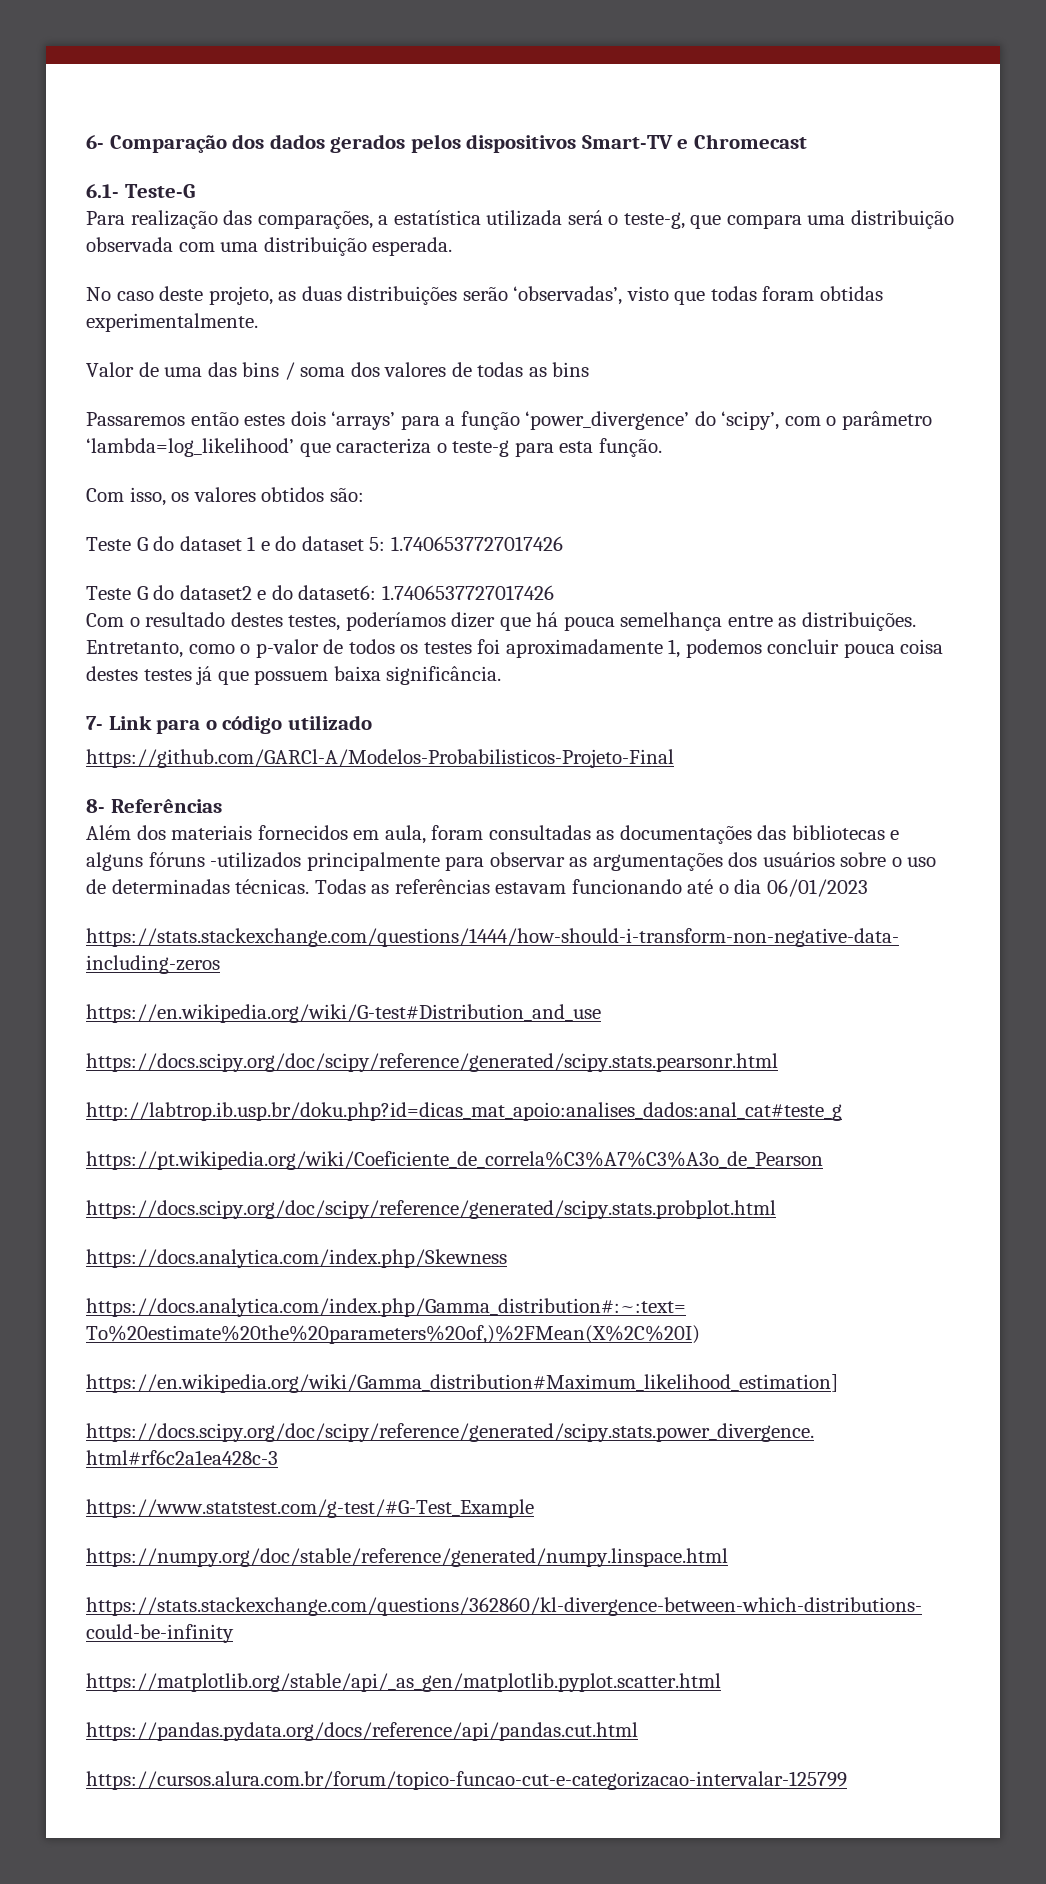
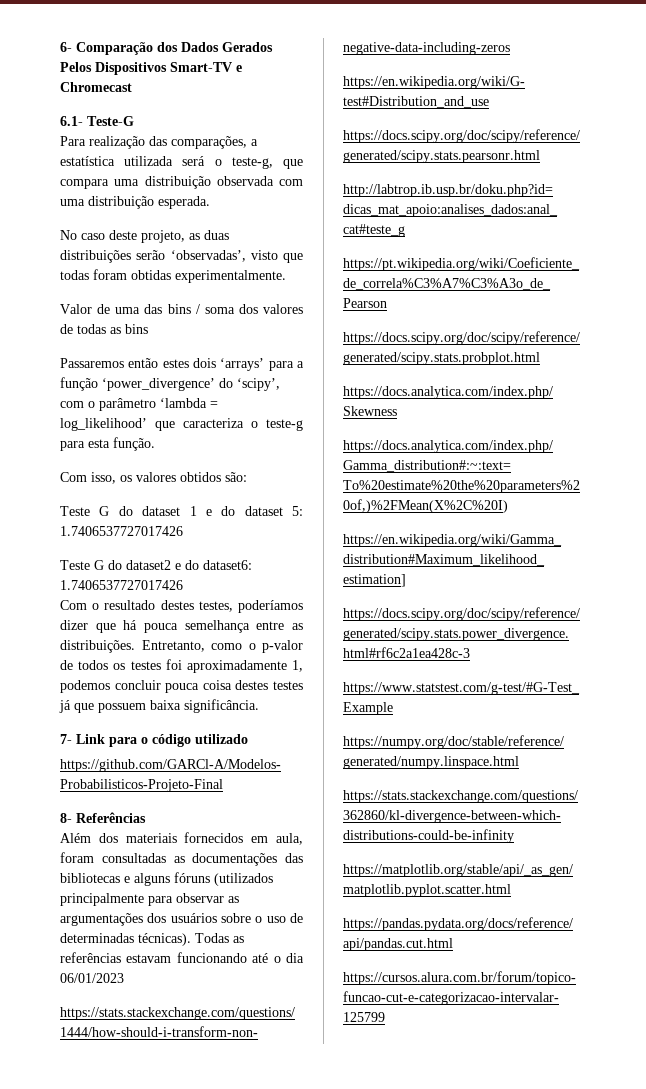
- 6- Comparação dos dados gerados pelos dispositivos Smart-TV e Chromecast
+ 6- Comparação dos Dados Gerados Pelos Dispositivos Smart-TV e Chromecast
- Passaremos então estes dois ‘arrays’ para a função ‘power_divergence’ do ‘scipy’, com o parâmetro ‘lambda=log_likelihood’ que caracteriza o teste-g para esta função.
+ Passaremos então estes dois ‘arrays’ para a função ‘power_divergence’ do ‘scipy’, com o parâmetro ‘lambda = log_likelihood’ que caracteriza o teste-g para esta função.
- Além dos materiais fornecidos em aula, foram consultadas as documentações das bibliotecas e alguns fóruns -utilizados principalmente para observar as argumentações dos usuários sobre o uso de determinadas técnicas.
+ Além dos materiais fornecidos em aula, foram consultadas as documentações das bibliotecas e alguns fóruns (utilizados principalmente para observar as argumentações dos usuários sobre o uso de determinadas técnicas).

